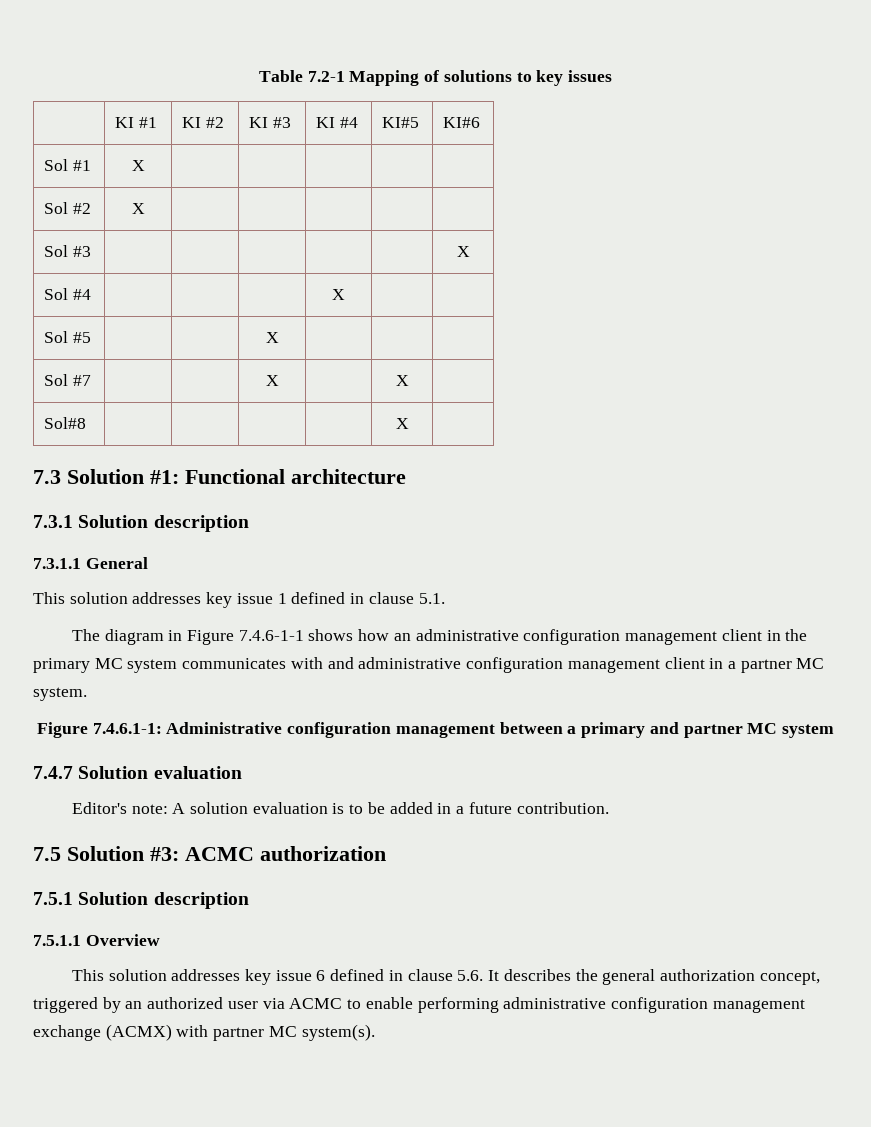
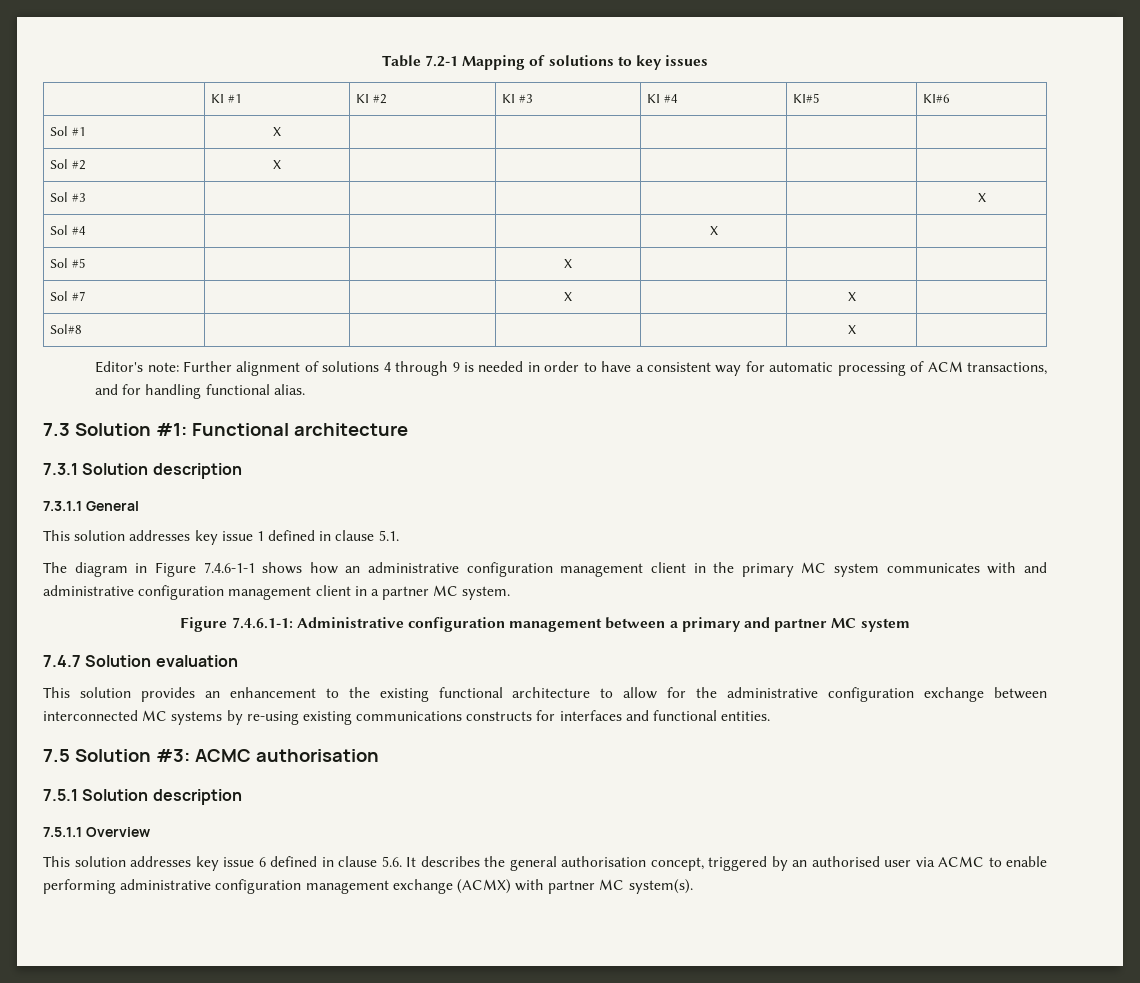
+ Editor's note: Further alignment of solutions 4 through 9 is needed in order to have a consistent way for automatic processing of ACM transactions, and for handling functional alias.
- Editor's note: A solution evaluation is to be added in a future contribution.
+ This solution provides an enhancement to the existing functional architecture to allow for the administrative configuration exchange between interconnected MC systems by re-using existing communications constructs for interfaces and functional entities.
- 7.5 Solution #3: ACMC authorization
+ 7.5 Solution #3: ACMC authorisation
- This solution addresses key issue 6 defined in clause 5.6. It describes the general authorization concept, triggered by an authorized user via ACMC to enable performing administrative configuration management exchange (ACMX) with partner MC system(s).
+ This solution addresses key issue 6 defined in clause 5.6. It describes the general authorisation concept, triggered by an authorised user via ACMC to enable performing administrative configuration management exchange (ACMX) with partner MC system(s).

